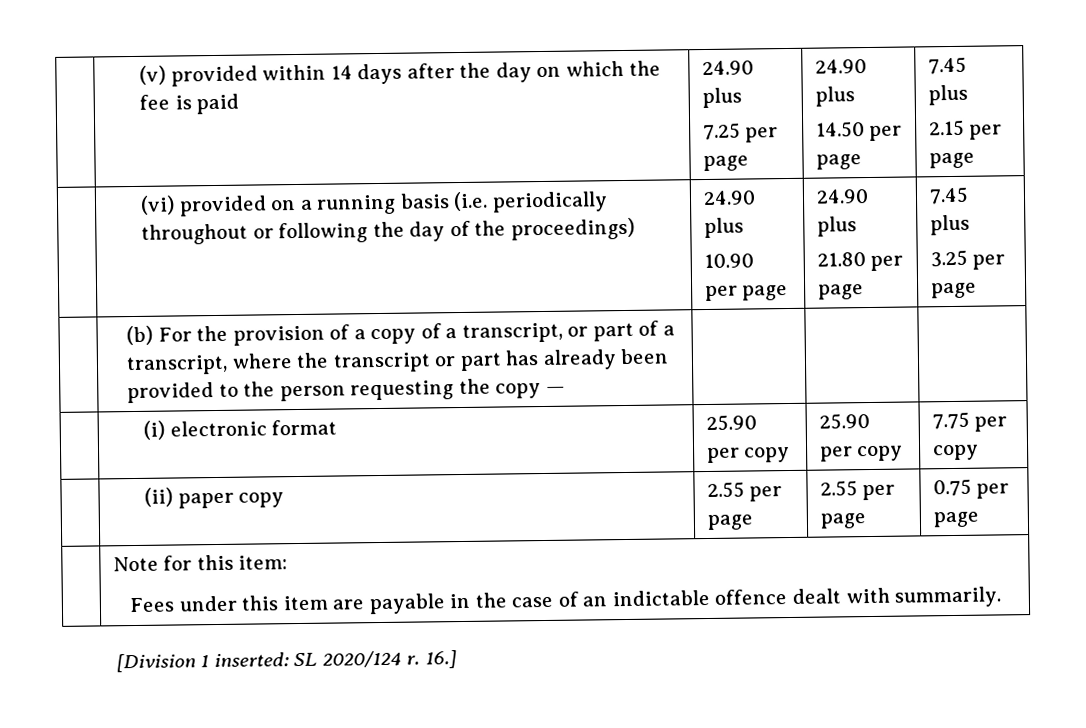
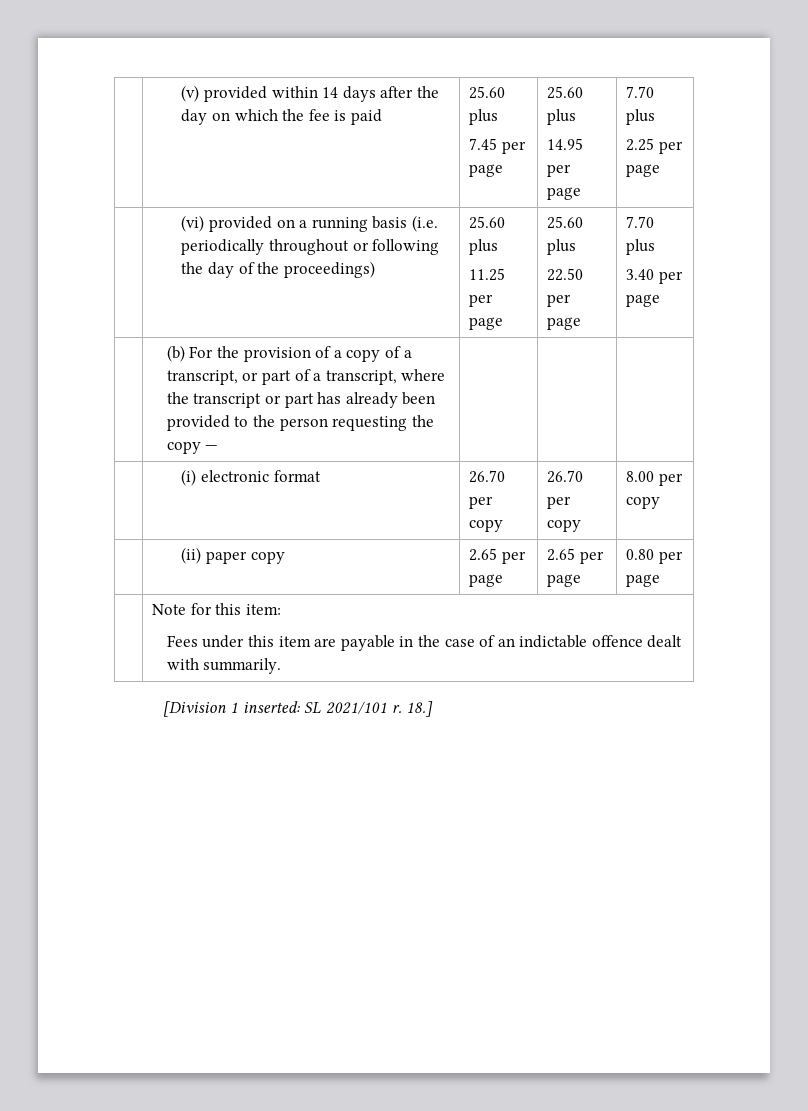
- | (v) provided within 14 days after the day on which the fee is paid | 24.90 plus
- 7.25 per page | 24.90 plus
- 14.50 per page | 7.45 plus
- 2.15 per page
+ | (v) provided within 14 days after the day on which the fee is paid | 25.60 plus
+ 7.45 per page | 25.60 plus
+ 14.95 per page | 7.70 plus
+ 2.25 per page
- | (vi) provided on a running basis (i.e. periodically throughout or following the day of the proceedings) | 24.90 plus
- 10.90 per page | 24.90 plus
- 21.80 per page | 7.45 plus
- 3.25 per page
+ | (vi) provided on a running basis (i.e. periodically throughout or following the day of the proceedings) | 25.60 plus
+ 11.25 per page | 25.60 plus
+ 22.50 per page | 7.70 plus
+ 3.40 per page
- | (i) electronic format | 25.90 per copy | 25.90 per copy | 7.75 per copy
+ | (i) electronic format | 26.70 per copy | 26.70 per copy | 8.00 per copy
- | (ii) paper copy | 2.55 per page | 2.55 per page | 0.75 per page
+ | (ii) paper copy | 2.65 per page | 2.65 per page | 0.80 per page
- [Division 1 inserted: SL 2020/124 r. 16.]
+ [Division 1 inserted: SL 2021/101 r. 18.]

